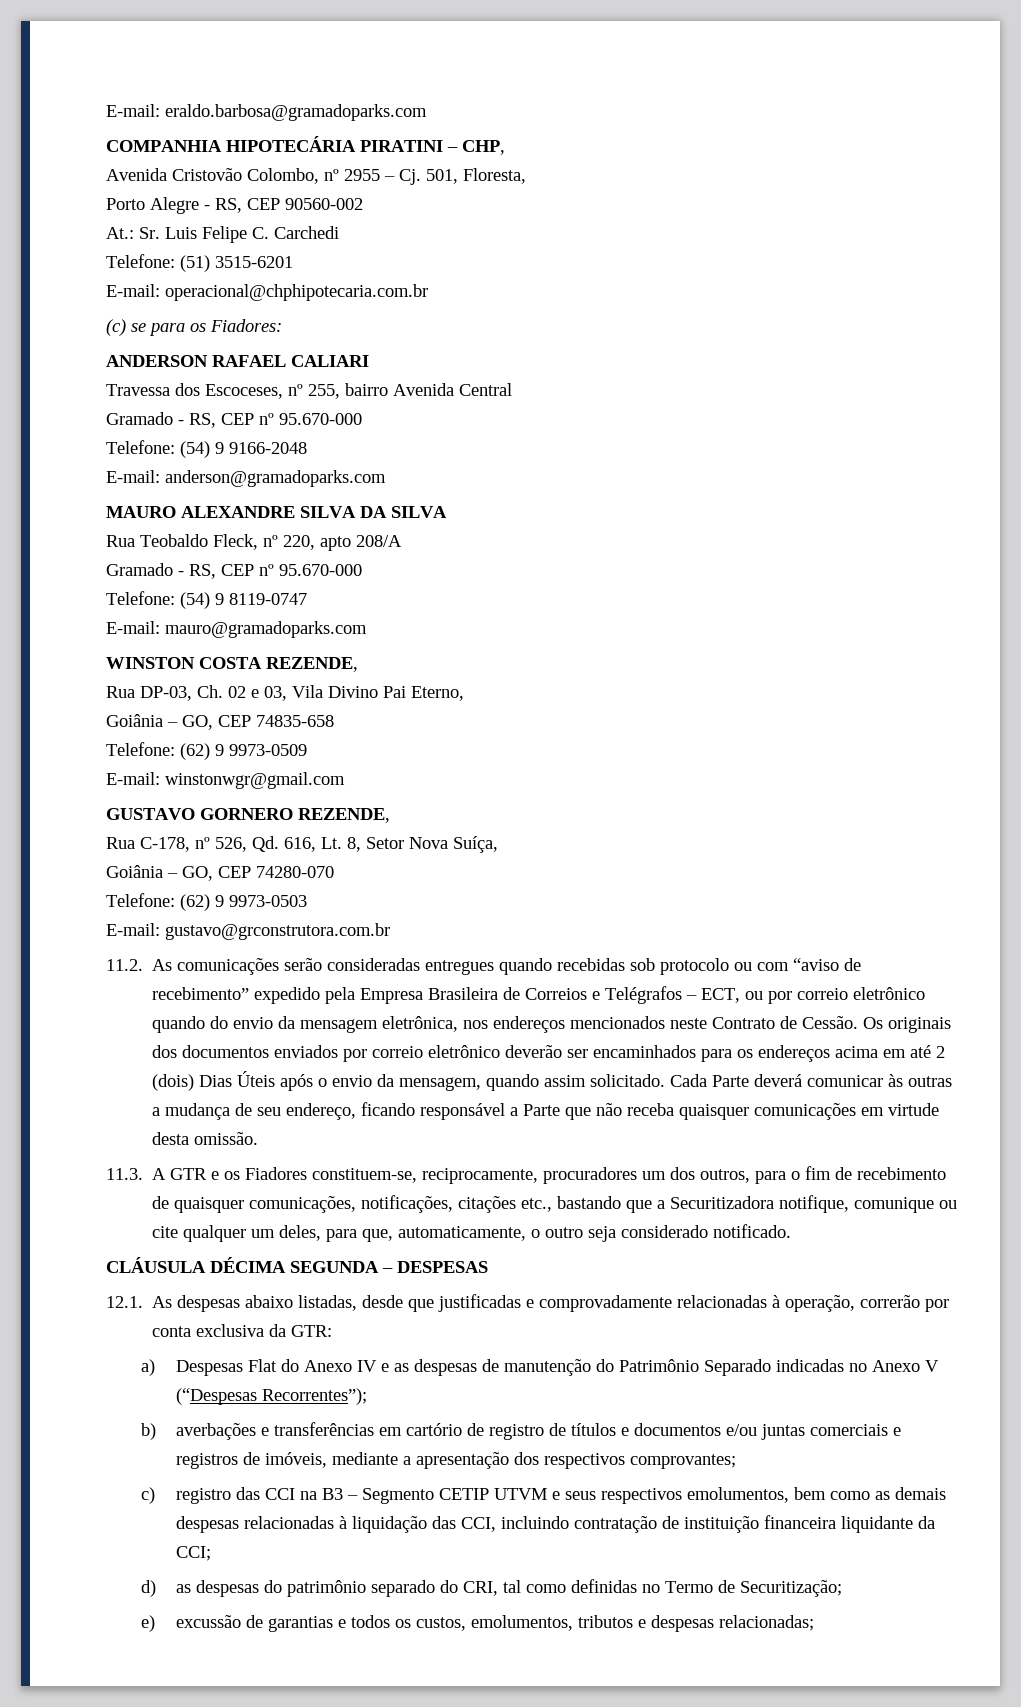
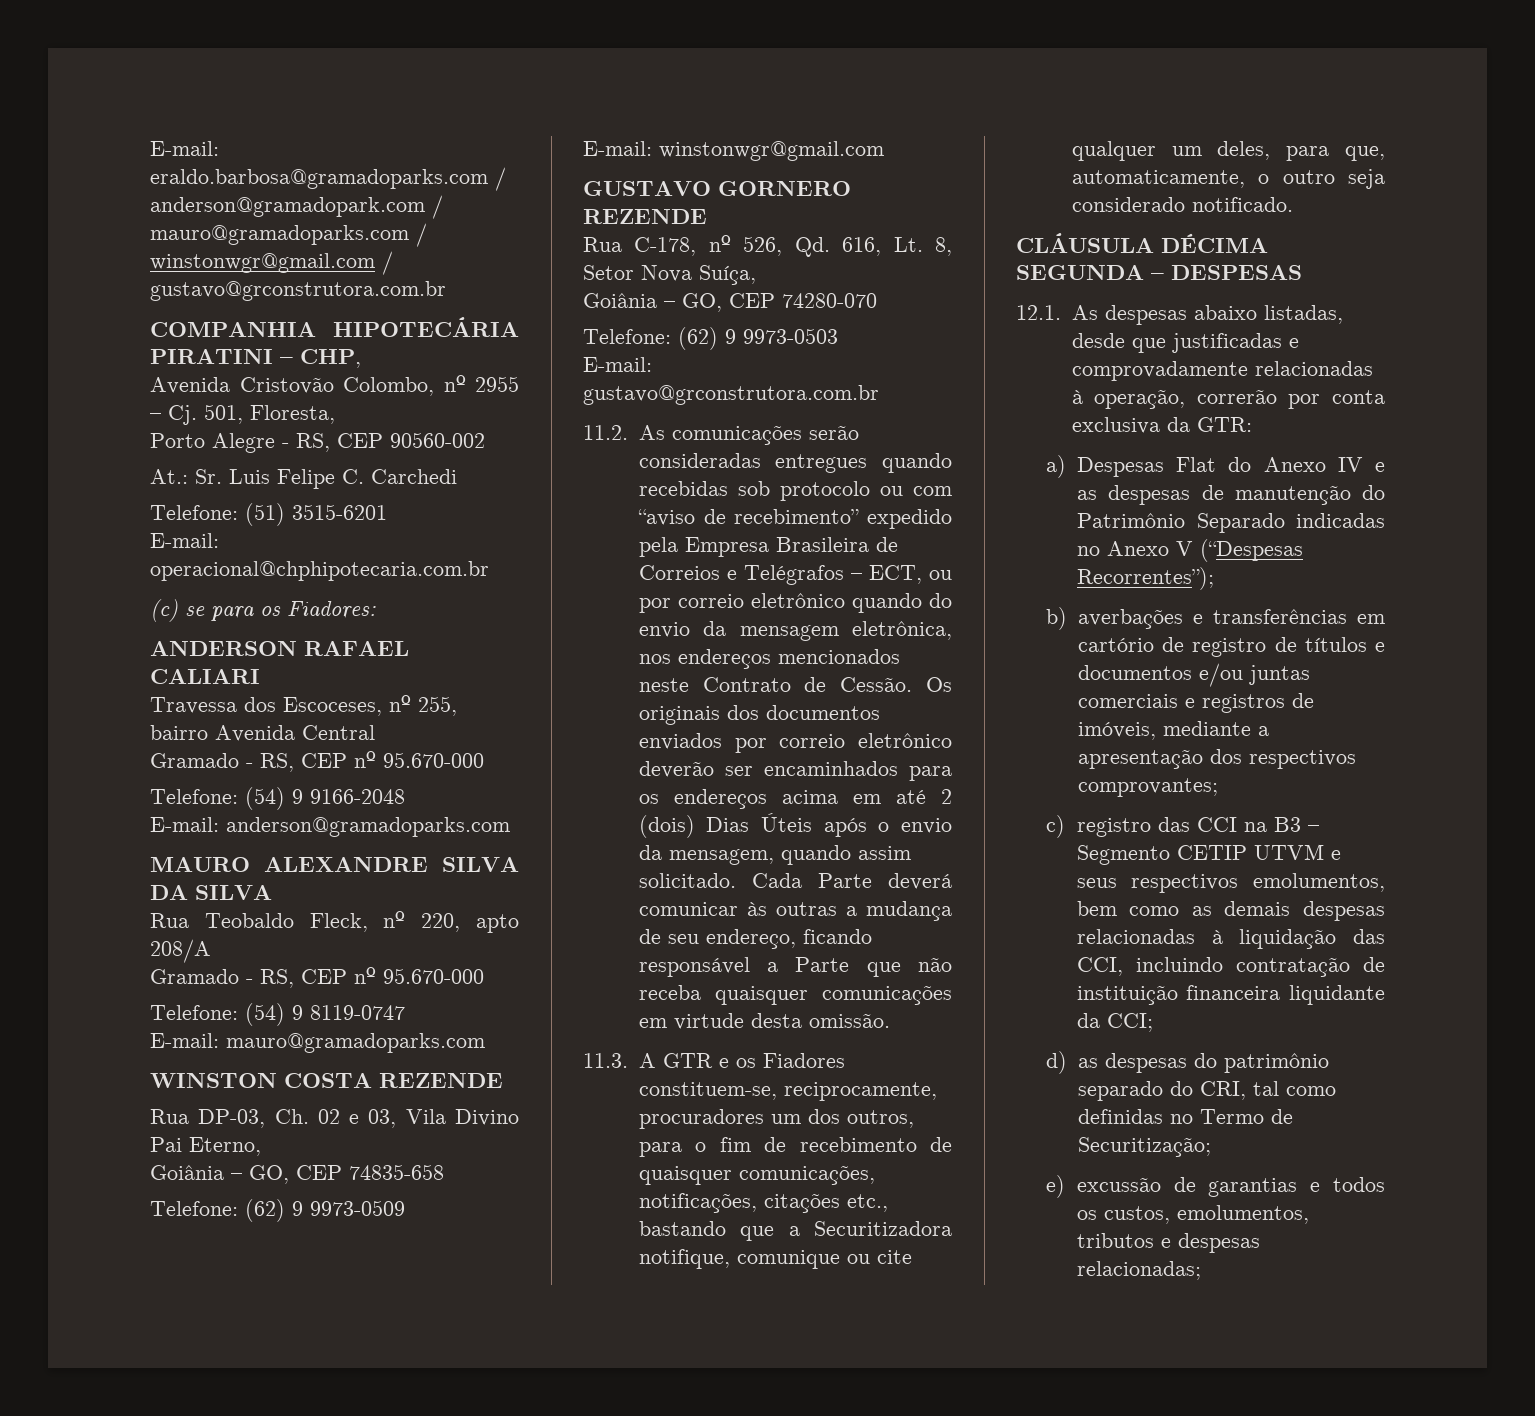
- E-mail: eraldo.barbosa@gramadoparks.com
+ E-mail: eraldo.barbosa@gramadoparks.com / anderson@gramadopark.com / mauro@gramadoparks.com / winstonwgr@gmail.com / gustavo@grconstrutora.com.br
- WINSTON COSTA REZENDE,
+ WINSTON COSTA REZENDE
- GUSTAVO GORNERO REZENDE,
+ GUSTAVO GORNERO REZENDE

